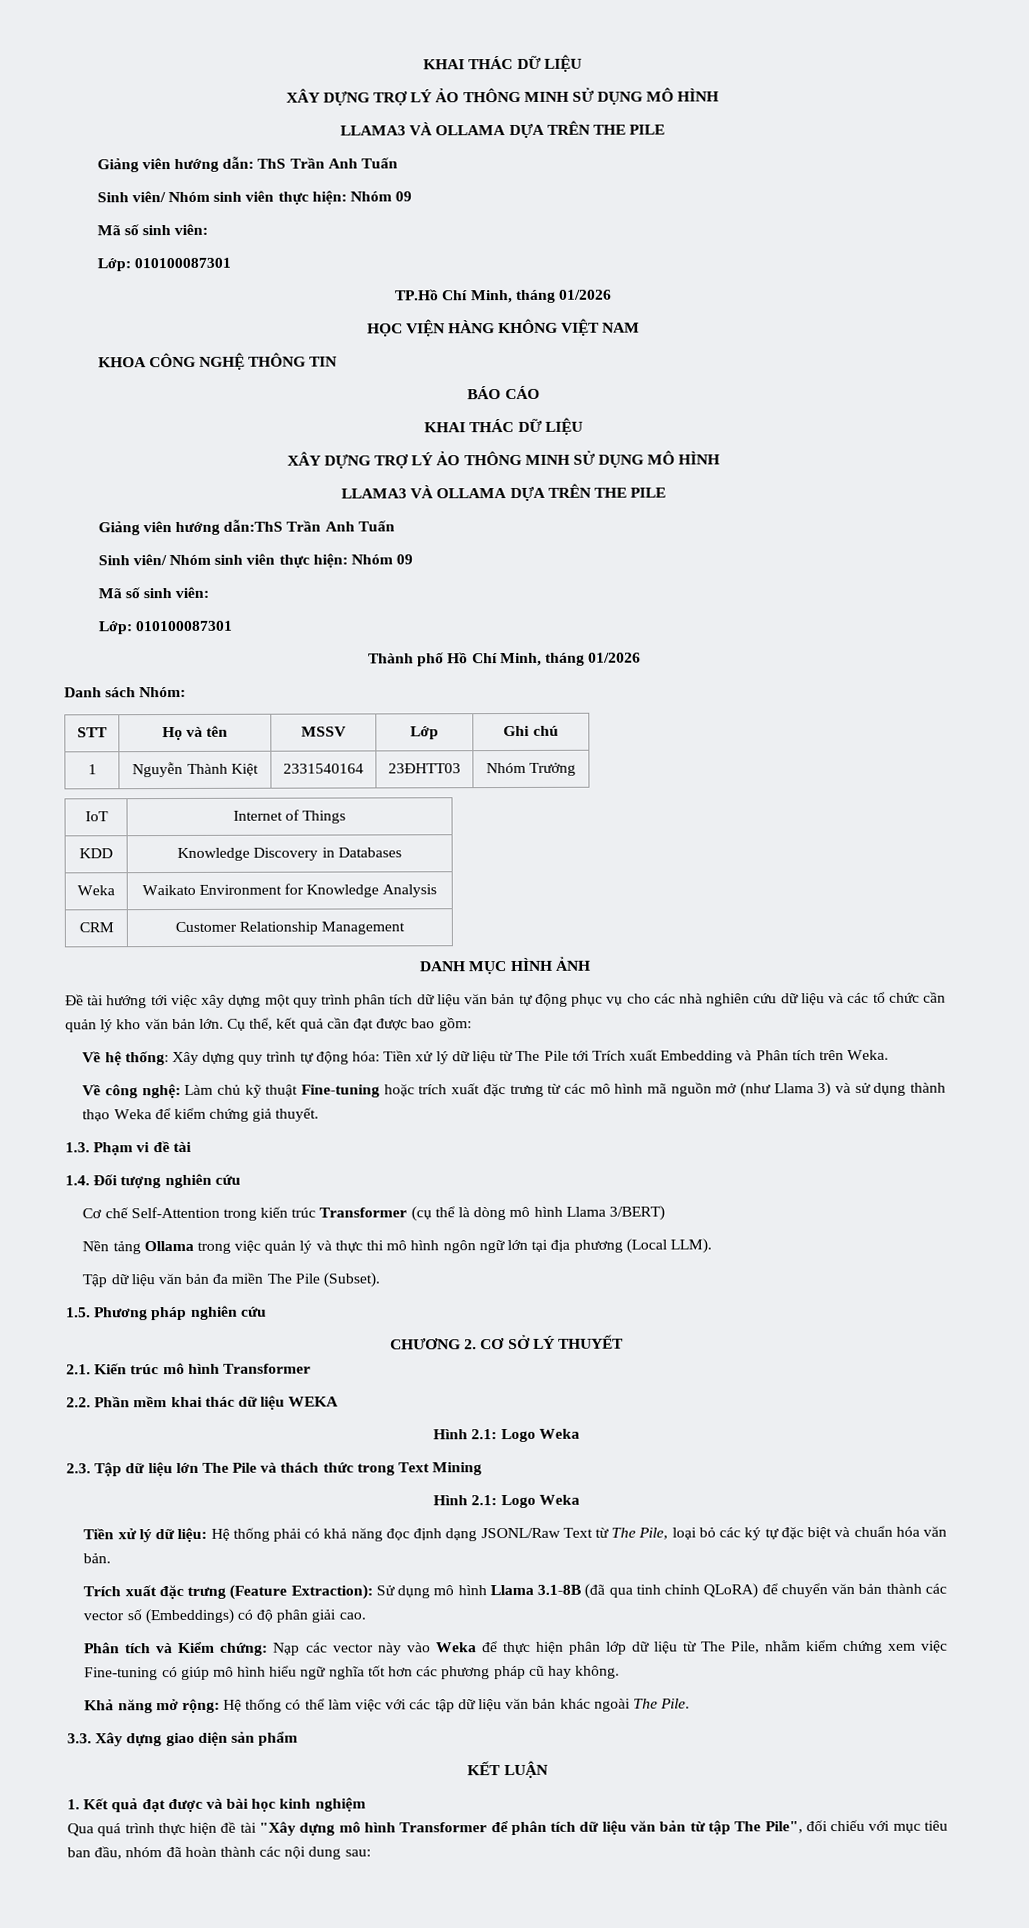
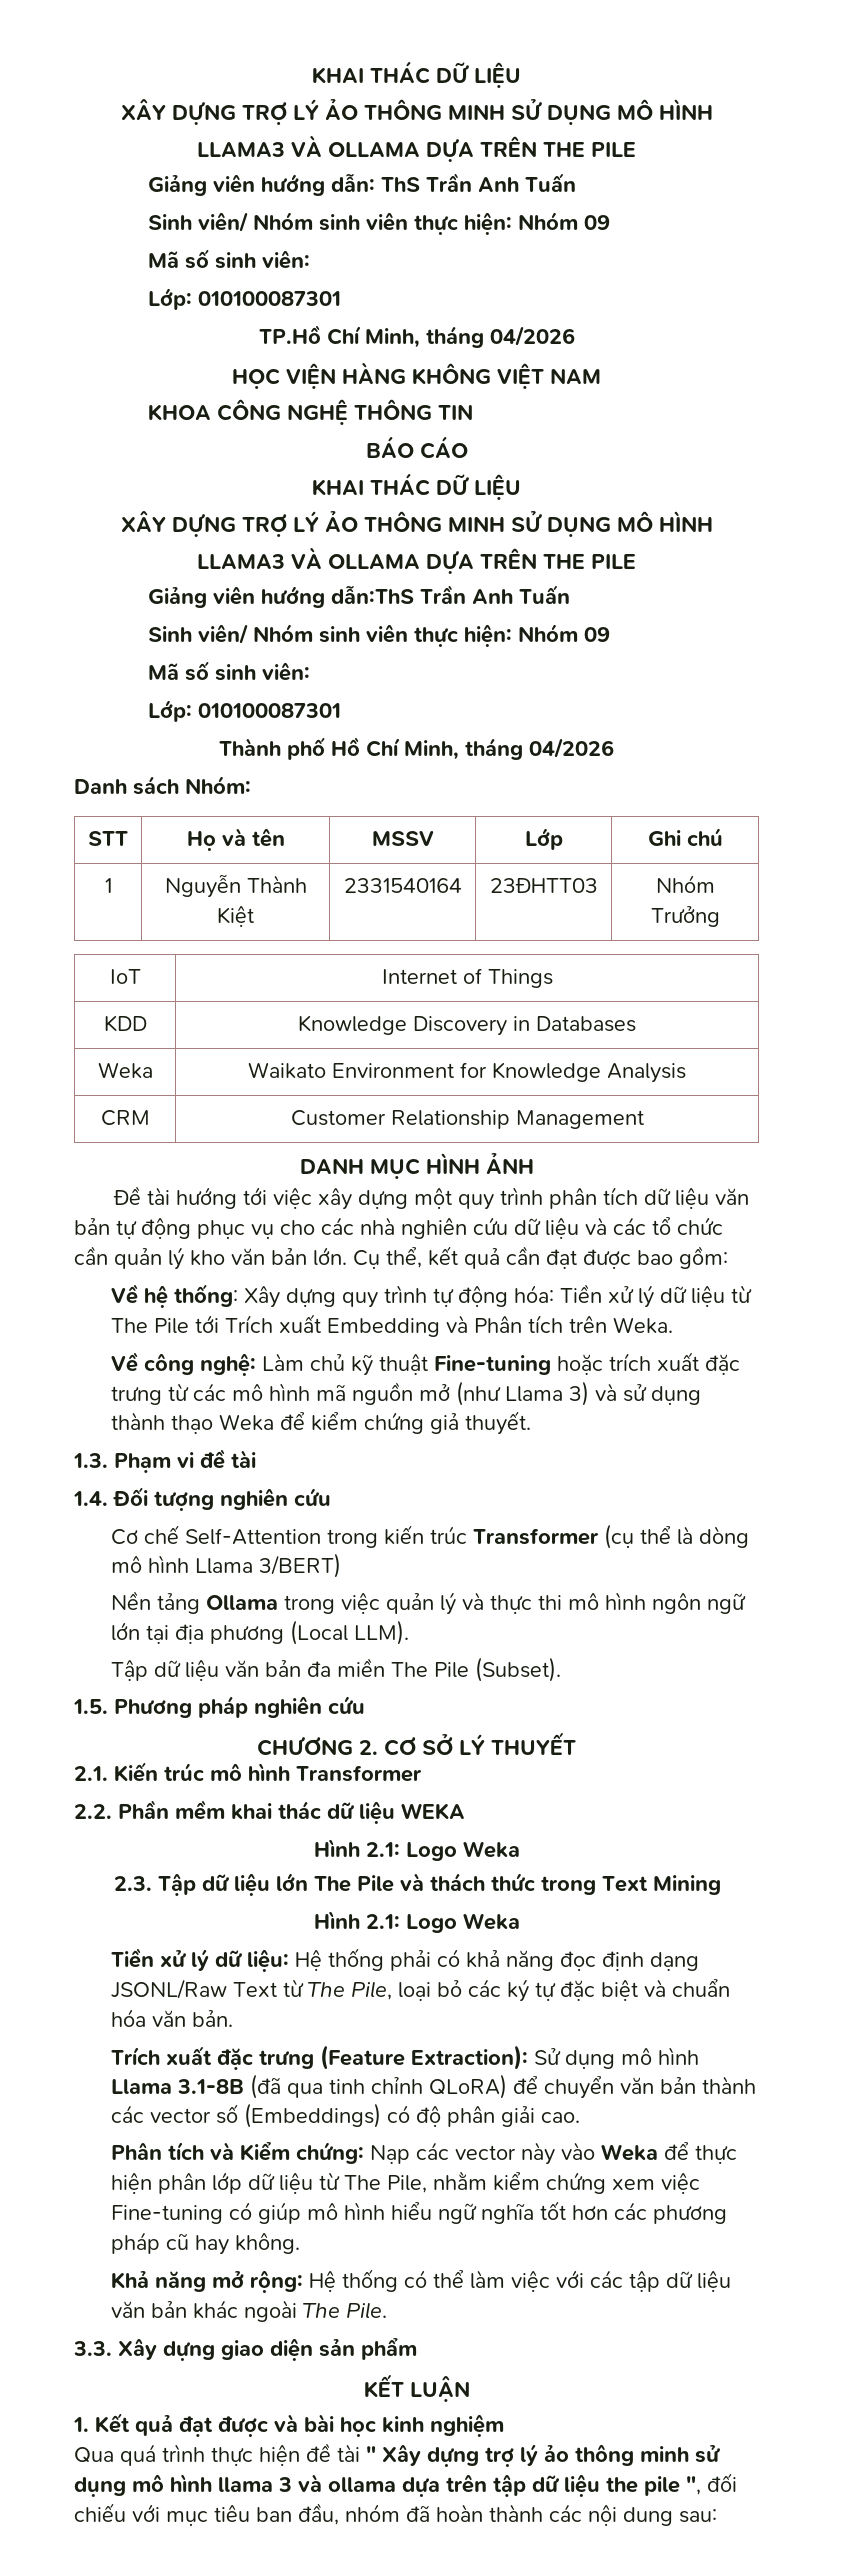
- TP.Hồ Chí Minh, tháng 01/2026
+ TP.Hồ Chí Minh, tháng 04/2026
- Thành phố Hồ Chí Minh, tháng 01/2026
+ Thành phố Hồ Chí Minh, tháng 04/2026
- Qua quá trình thực hiện đề tài "Xây dựng mô hình Transformer để phân tích dữ liệu văn bản từ tập The Pile", đối chiếu với mục tiêu ban đầu, nhóm đã hoàn thành các nội dung sau:
+ Qua quá trình thực hiện đề tài " Xây dựng trợ lý ảo thông minh sử dụng mô hình llama 3 và ollama dựa trên tập dữ liệu the pile ", đối chiếu với mục tiêu ban đầu, nhóm đã hoàn thành các nội dung sau:

